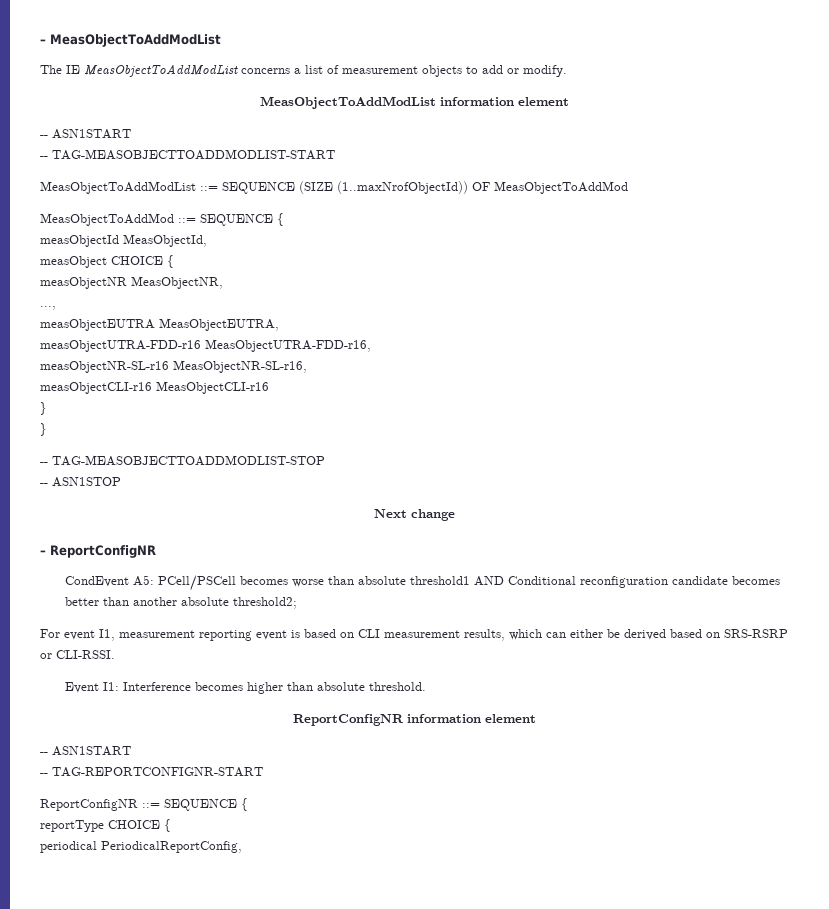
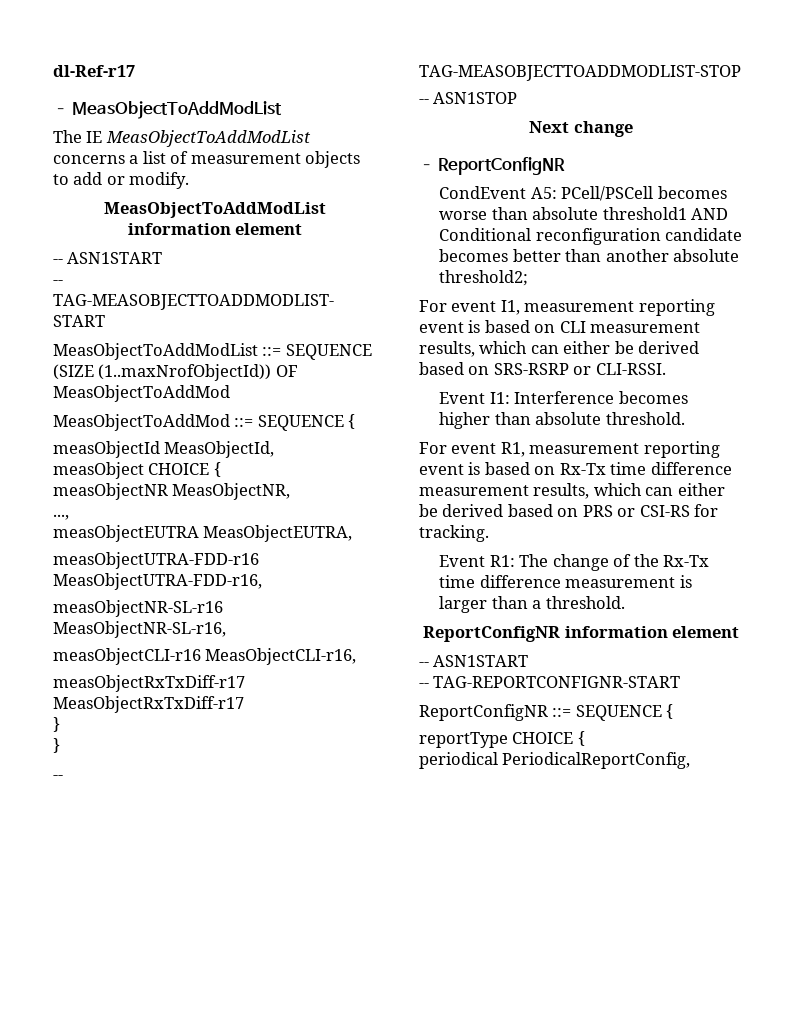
+ dl-Ref-r17
- measObjectCLI-r16 MeasObjectCLI-r16
+ measObjectCLI-r16 MeasObjectCLI-r16,
+ measObjectRxTxDiff-r17 MeasObjectRxTxDiff-r17
+ For event R1, measurement reporting event is based on Rx-Tx time difference measurement results, which can either be derived based on PRS or CSI-RS for tracking.
+ Event R1: The change of the Rx-Tx time difference measurement is larger than a threshold.

